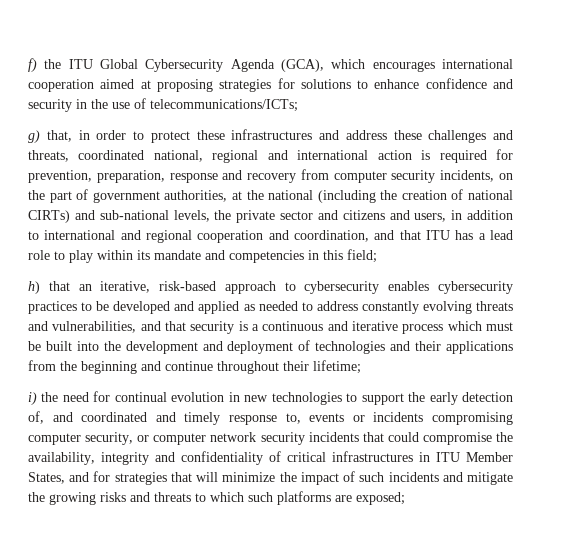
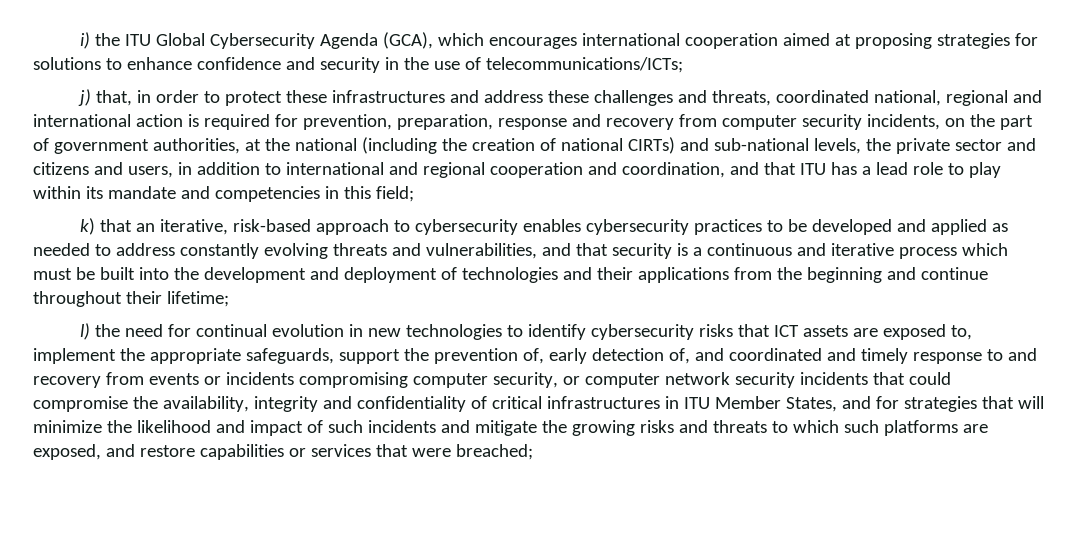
- f) the ITU Global Cybersecurity Agenda (GCA), which encourages international cooperation aimed at proposing strategies for solutions to enhance confidence and security in the use of telecommunications/ICTs;
+ i) the ITU Global Cybersecurity Agenda (GCA), which encourages international cooperation aimed at proposing strategies for solutions to enhance confidence and security in the use of telecommunications/ICTs;
- g) that, in order to protect these infrastructures and address these challenges and threats, coordinated national, regional and international action is required for prevention, preparation, response and recovery from computer security incidents, on the part of government authorities, at the national (including the creation of national CIRTs) and sub-national levels, the private sector and citizens and users, in addition to international and regional cooperation and coordination, and that ITU has a lead role to play within its mandate and competencies in this field;
+ j) that, in order to protect these infrastructures and address these challenges and threats, coordinated national, regional and international action is required for prevention, preparation, response and recovery from computer security incidents, on the part of government authorities, at the national (including the creation of national CIRTs) and sub-national levels, the private sector and citizens and users, in addition to international and regional cooperation and coordination, and that ITU has a lead role to play within its mandate and competencies in this field;
- h) that an iterative, risk-based approach to cybersecurity enables cybersecurity practices to be developed and applied as needed to address constantly evolving threats and vulnerabilities, and that security is a continuous and iterative process which must be built into the development and deployment of technologies and their applications from the beginning and continue throughout their lifetime;
+ k) that an iterative, risk-based approach to cybersecurity enables cybersecurity practices to be developed and applied as needed to address constantly evolving threats and vulnerabilities, and that security is a continuous and iterative process which must be built into the development and deployment of technologies and their applications from the beginning and continue throughout their lifetime;
- i) the need for continual evolution in new technologies to support the early detection of, and coordinated and timely response to, events or incidents compromising computer security, or computer network security incidents that could compromise the availability, integrity and confidentiality of critical infrastructures in ITU Member States, and for strategies that will minimize the impact of such incidents and mitigate the growing risks and threats to which such platforms are exposed;
+ l) the need for continual evolution in new technologies to identify cybersecurity risks that ICT assets are exposed to, implement the appropriate safeguards, support the prevention of, early detection of, and coordinated and timely response to and recovery from events or incidents compromising computer security, or computer network security incidents that could compromise the availability, integrity and confidentiality of critical infrastructures in ITU Member States, and for strategies that will minimize the likelihood and impact of such incidents and mitigate the growing risks and threats to which such platforms are exposed, and restore capabilities or services that were breached;

